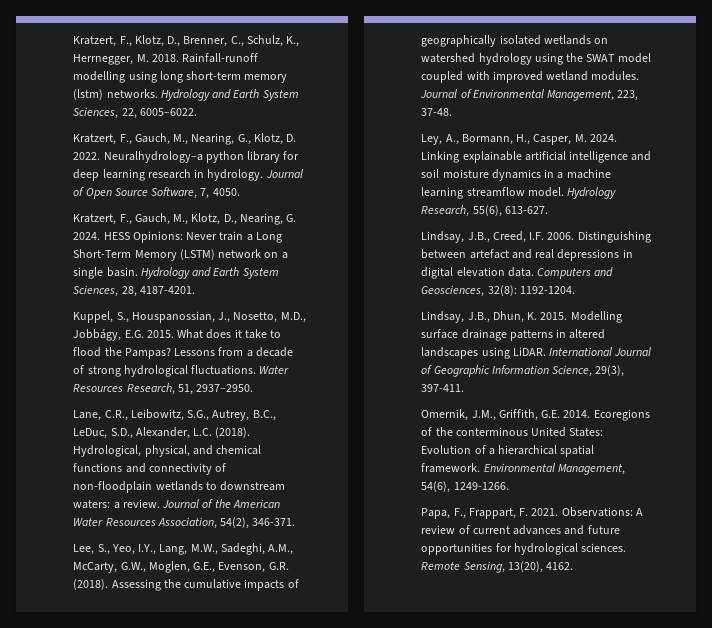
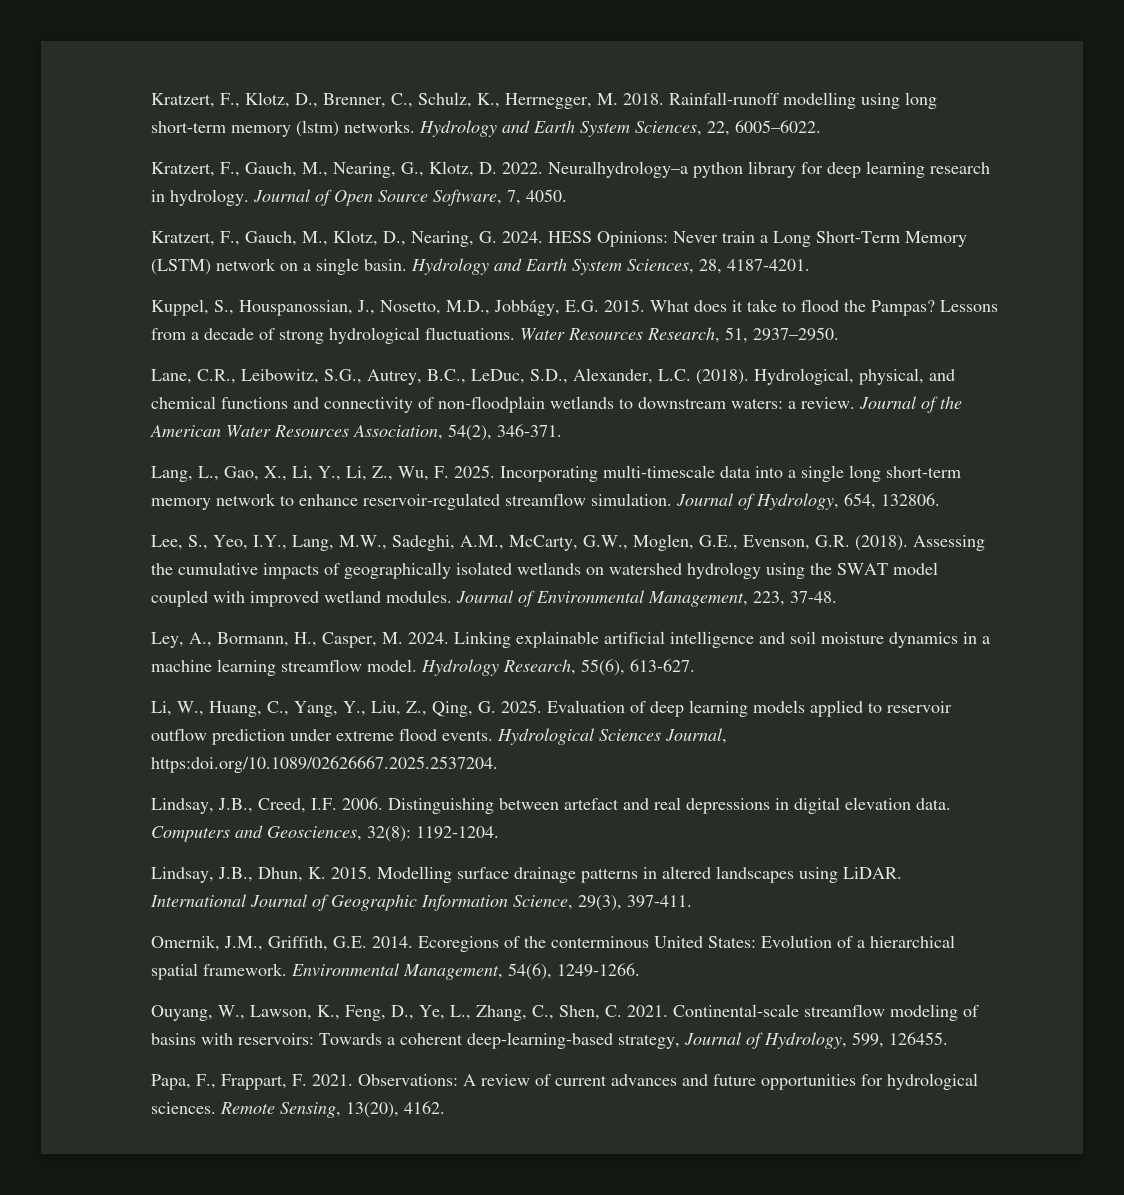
+ Lang, L., Gao, X., Li, Y., Li, Z., Wu, F. 2025. Incorporating multi-timescale data into a single long short-term memory network to enhance reservoir-regulated streamflow simulation. Journal of Hydrology, 654, 132806.
+ Li, W., Huang, C., Yang, Y., Liu, Z., Qing, G. 2025. Evaluation of deep learning models applied to reservoir outflow prediction under extreme flood events. Hydrological Sciences Journal, https:doi.org/10.1089/02626667.2025.2537204.
+ Ouyang, W., Lawson, K., Feng, D., Ye, L., Zhang, C., Shen, C. 2021. Continental-scale streamflow modeling of basins with reservoirs: Towards a coherent deep-learning-based strategy, Journal of Hydrology, 599, 126455.

